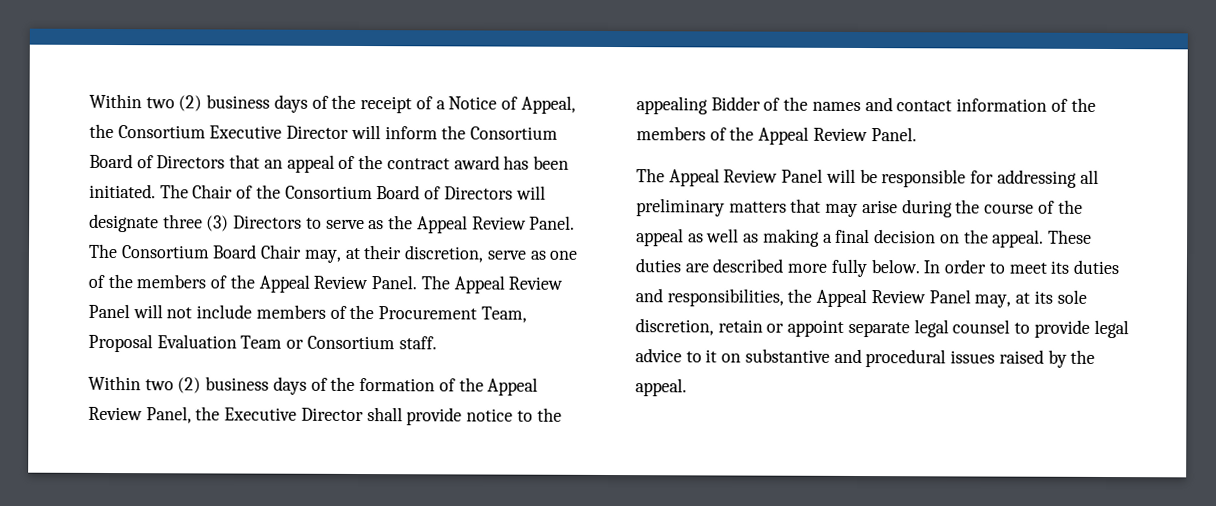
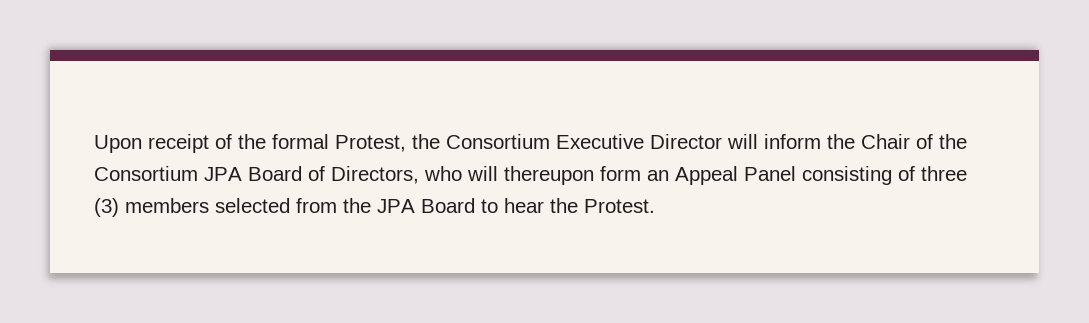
- Within two (2) business days of the receipt of a Notice of Appeal, the Consortium Executive Director will inform the Consortium Board of Directors that an appeal of the contract award has been initiated. The Chair of the Consortium Board of Directors will designate three (3) Directors to serve as the Appeal Review Panel. The Consortium Board Chair may, at their discretion, serve as one of the members of the Appeal Review Panel. The Appeal Review Panel will not include members of the Procurement Team, Proposal Evaluation Team or Consortium staff.
- Within two (2) business days of the formation of the Appeal Review Panel, the Executive Director shall provide notice to the appealing Bidder of the names and contact information of the members of the Appeal Review Panel.
- The Appeal Review Panel will be responsible for addressing all preliminary matters that may arise during the course of the appeal as well as making a final decision on the appeal. These duties are described more fully below. In order to meet its duties and responsibilities, the Appeal Review Panel may, at its sole discretion, retain or appoint separate legal counsel to provide legal advice to it on substantive and procedural issues raised by the appeal.
+ Upon receipt of the formal Protest, the Consortium Executive Director will inform the Chair of the Consortium JPA Board of Directors, who will thereupon form an Appeal Panel consisting of three (3) members selected from the JPA Board to hear the Protest.

